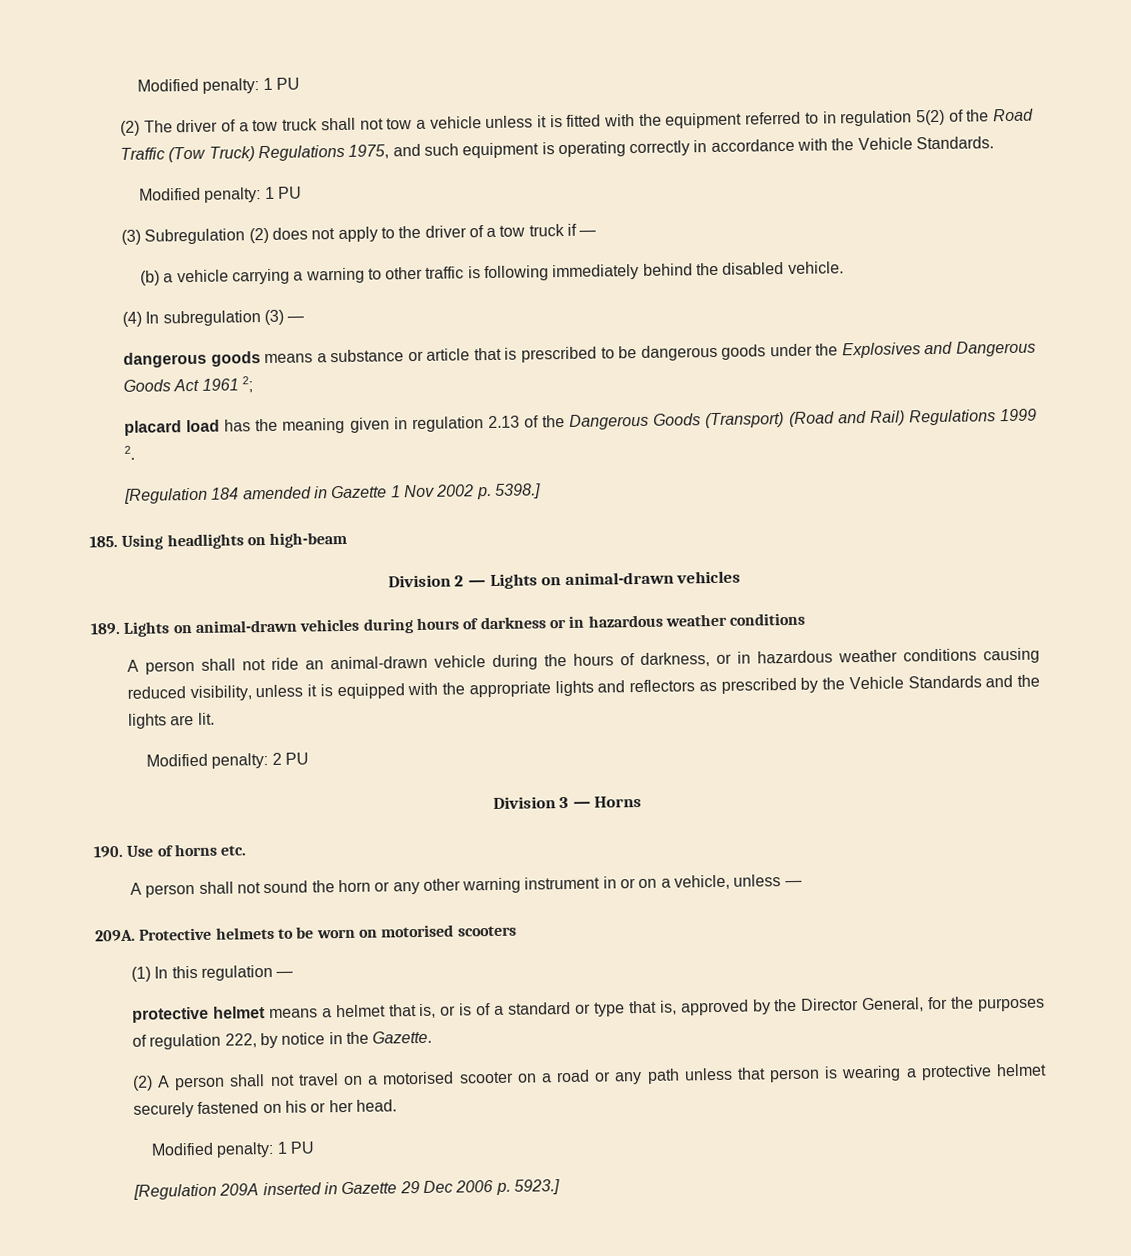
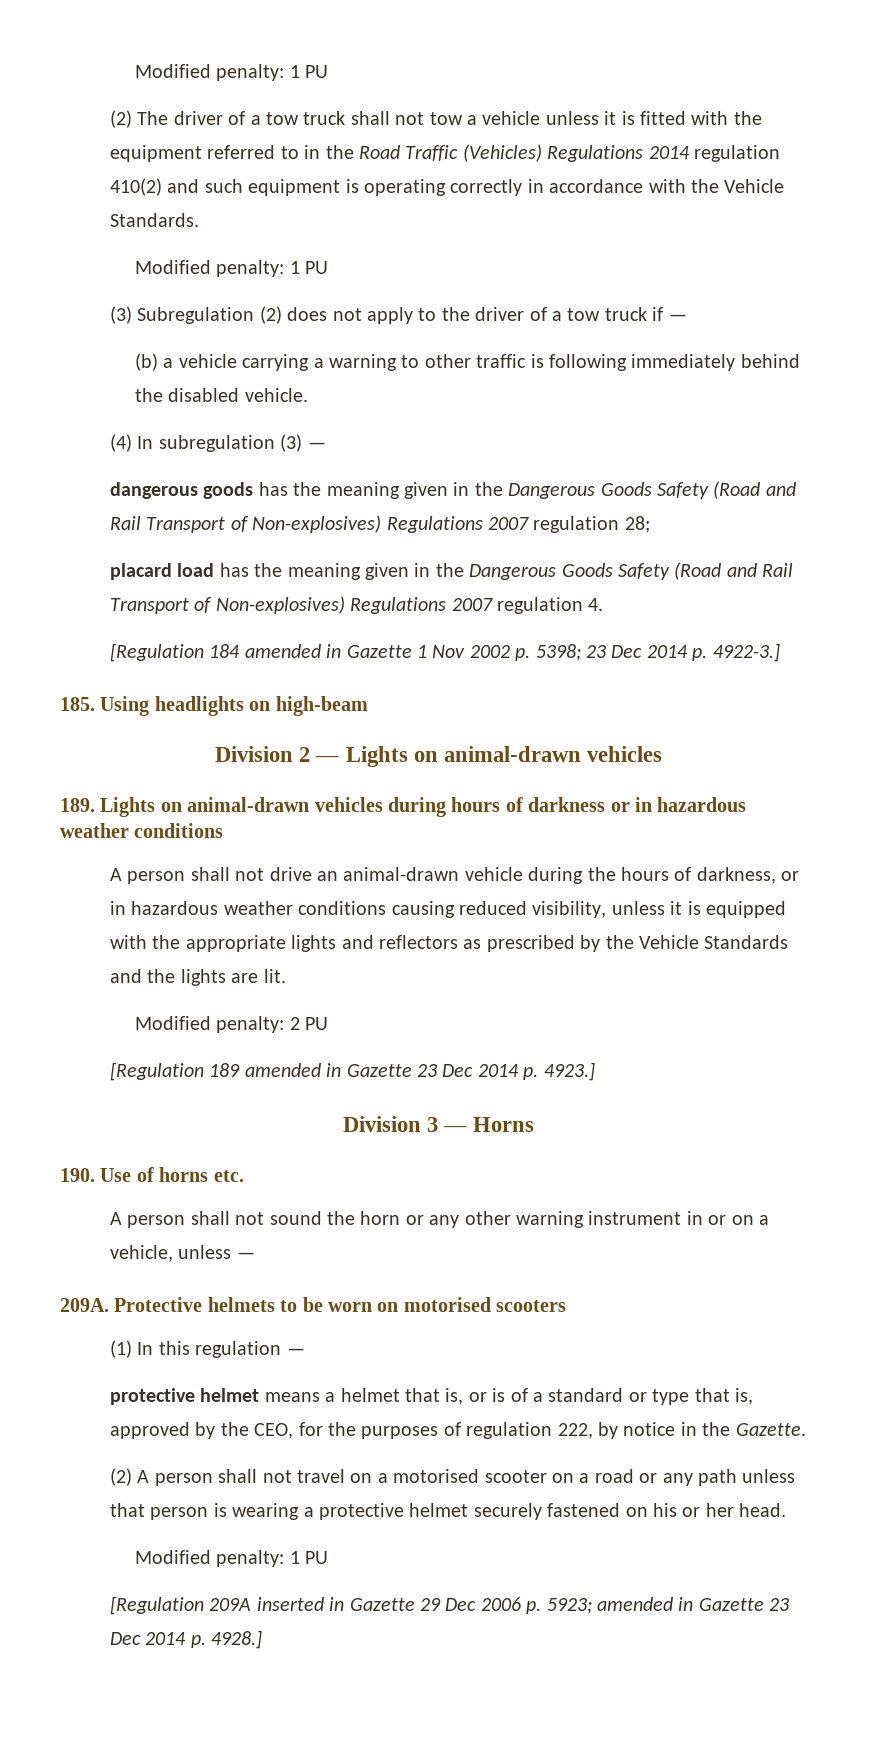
- (2) The driver of a tow truck shall not tow a vehicle unless it is fitted with the equipment referred to in regulation 5(2) of the Road Traffic (Tow Truck) Regulations 1975, and such equipment is operating correctly in accordance with the Vehicle Standards.
+ (2) The driver of a tow truck shall not tow a vehicle unless it is fitted with the equipment referred to in the Road Traffic (Vehicles) Regulations 2014 regulation 410(2) and such equipment is operating correctly in accordance with the Vehicle Standards.
- dangerous goods means a substance or article that is prescribed to be dangerous goods under the Explosives and Dangerous Goods Act 1961 2;
+ dangerous goods has the meaning given in the Dangerous Goods Safety (Road and Rail Transport of Non-explosives) Regulations 2007 regulation 28;
- placard load has the meaning given in regulation 2.13 of the Dangerous Goods (Transport) (Road and Rail) Regulations 1999 2.
+ placard load has the meaning given in the Dangerous Goods Safety (Road and Rail Transport of Non-explosives) Regulations 2007 regulation 4.
- [Regulation 184 amended in Gazette 1 Nov 2002 p. 5398.]
+ [Regulation 184 amended in Gazette 1 Nov 2002 p. 5398; 23 Dec 2014 p. 4922-3.]
- A person shall not ride an animal-drawn vehicle during the hours of darkness, or in hazardous weather conditions causing reduced visibility, unless it is equipped with the appropriate lights and reflectors as prescribed by the Vehicle Standards and the lights are lit.
+ A person shall not drive an animal-drawn vehicle during the hours of darkness, or in hazardous weather conditions causing reduced visibility, unless it is equipped with the appropriate lights and reflectors as prescribed by the Vehicle Standards and the lights are lit.
+ [Regulation 189 amended in Gazette 23 Dec 2014 p. 4923.]
- protective helmet means a helmet that is, or is of a standard or type that is, approved by the Director General, for the purposes of regulation 222, by notice in the Gazette.
+ protective helmet means a helmet that is, or is of a standard or type that is, approved by the CEO, for the purposes of regulation 222, by notice in the Gazette.
- [Regulation 209A inserted in Gazette 29 Dec 2006 p. 5923.]
+ [Regulation 209A inserted in Gazette 29 Dec 2006 p. 5923; amended in Gazette 23 Dec 2014 p. 4928.]

